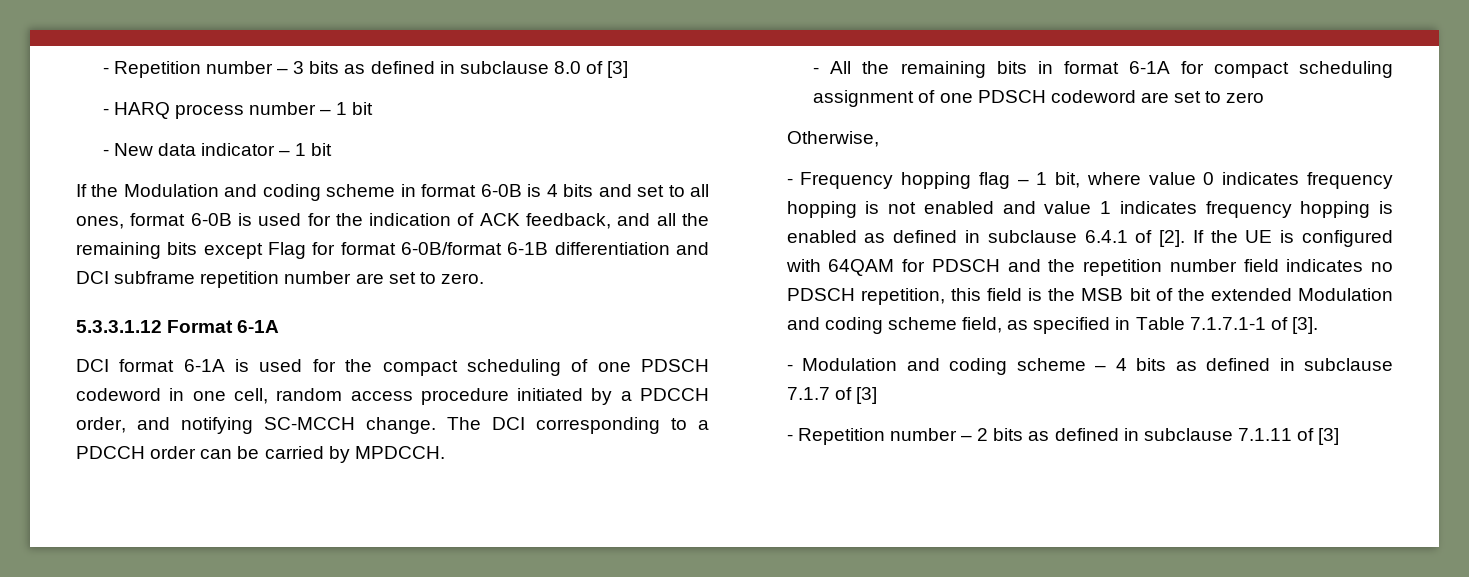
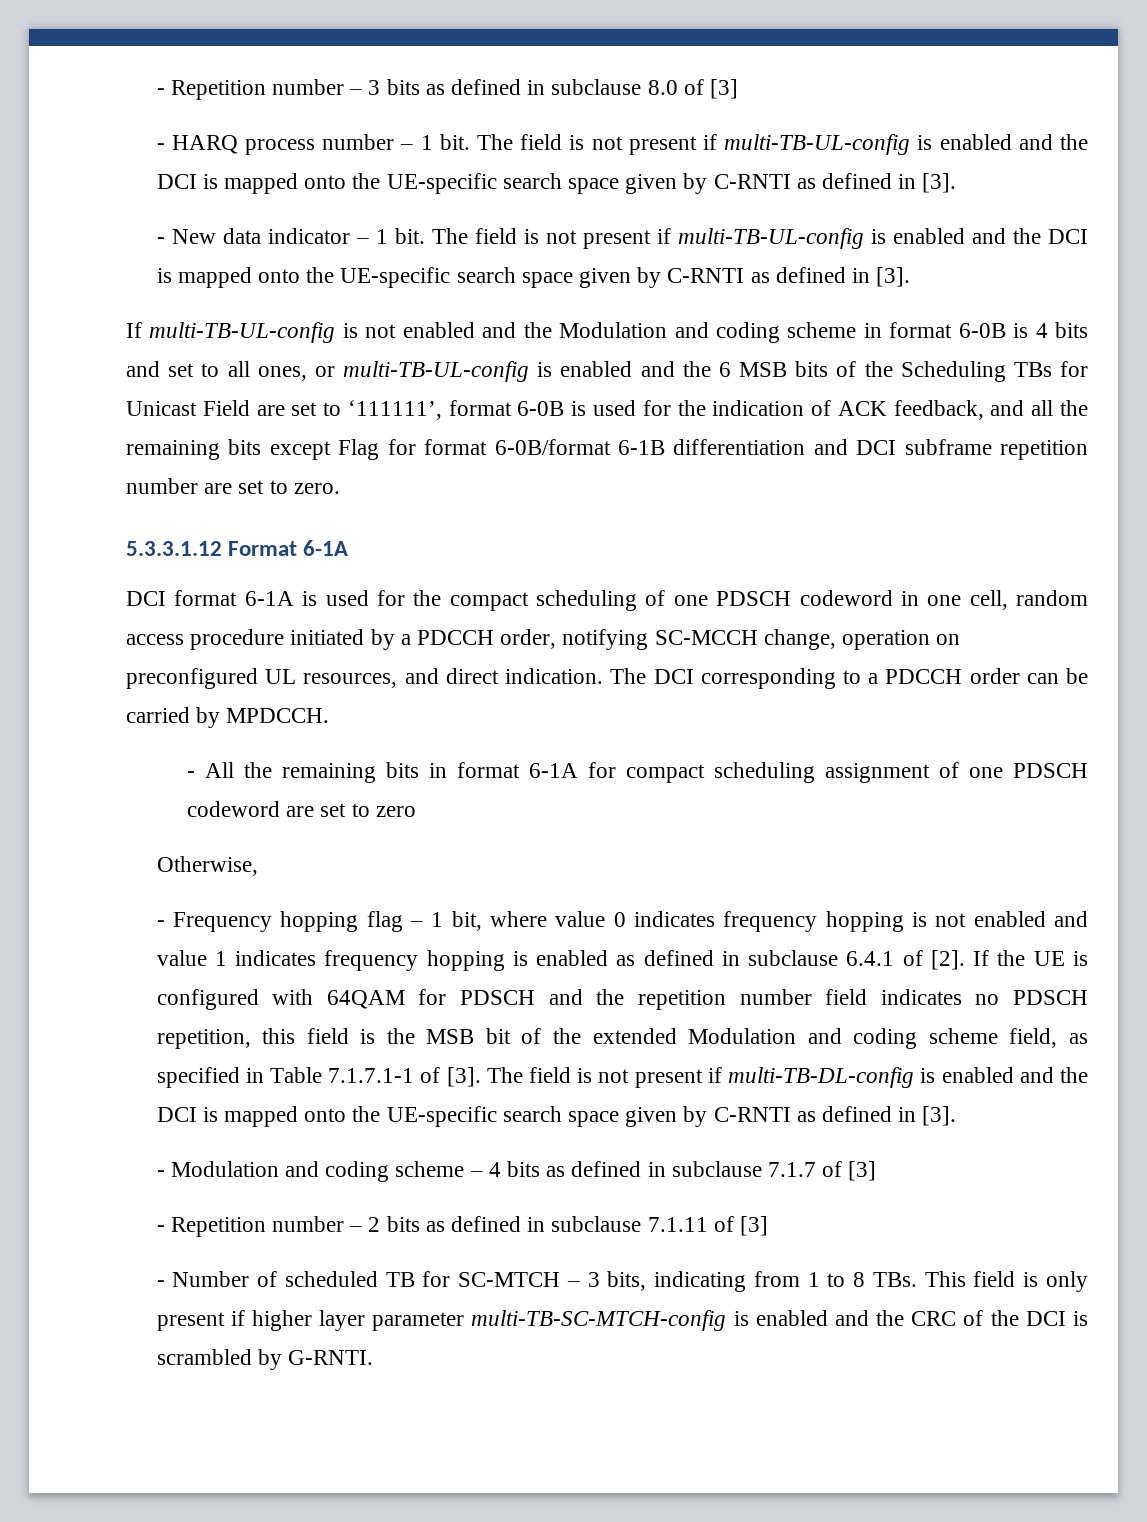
- - HARQ process number – 1 bit
+ - HARQ process number – 1 bit. The field is not present if multi-TB-UL-config is enabled and the DCI is mapped onto the UE-specific search space given by C-RNTI as defined in [3].
- - New data indicator – 1 bit
- If the Modulation and coding scheme in format 6-0B is 4 bits and set to all ones, format 6-0B is used for the indication of ACK feedback, and all the remaining bits except Flag for format 6-0B/format 6-1B differentiation and DCI subframe repetition number are set to zero.
+ - New data indicator – 1 bit. The field is not present if multi-TB-UL-config is enabled and the DCI is mapped onto the UE-specific search space given by C-RNTI as defined in [3].
+ If multi-TB-UL-config is not enabled and the Modulation and coding scheme in format 6-0B is 4 bits and set to all ones, or multi-TB-UL-config is enabled and the 6 MSB bits of the Scheduling TBs for Unicast Field are set to ‘111111’, format 6-0B is used for the indication of ACK feedback, and all the remaining bits except Flag for format 6-0B/format 6-1B differentiation and DCI subframe repetition number are set to zero.
- DCI format 6-1A is used for the compact scheduling of one PDSCH codeword in one cell, random access procedure initiated by a PDCCH order, and notifying SC-MCCH change.
+ DCI format 6-1A is used for the compact scheduling of one PDSCH codeword in one cell, random access procedure initiated by a PDCCH order, notifying SC-MCCH change, operation on preconfigured UL resources, and direct indication.
+ The field is not present if multi-TB-DL-config is enabled and the DCI is mapped onto the UE-specific search space given by C-RNTI as defined in [3].
+ - Number of scheduled TB for SC-MTCH – 3 bits, indicating from 1 to 8 TBs. This field is only present if higher layer parameter multi-TB-SC-MTCH-config is enabled and the CRC of the DCI is scrambled by G-RNTI.

